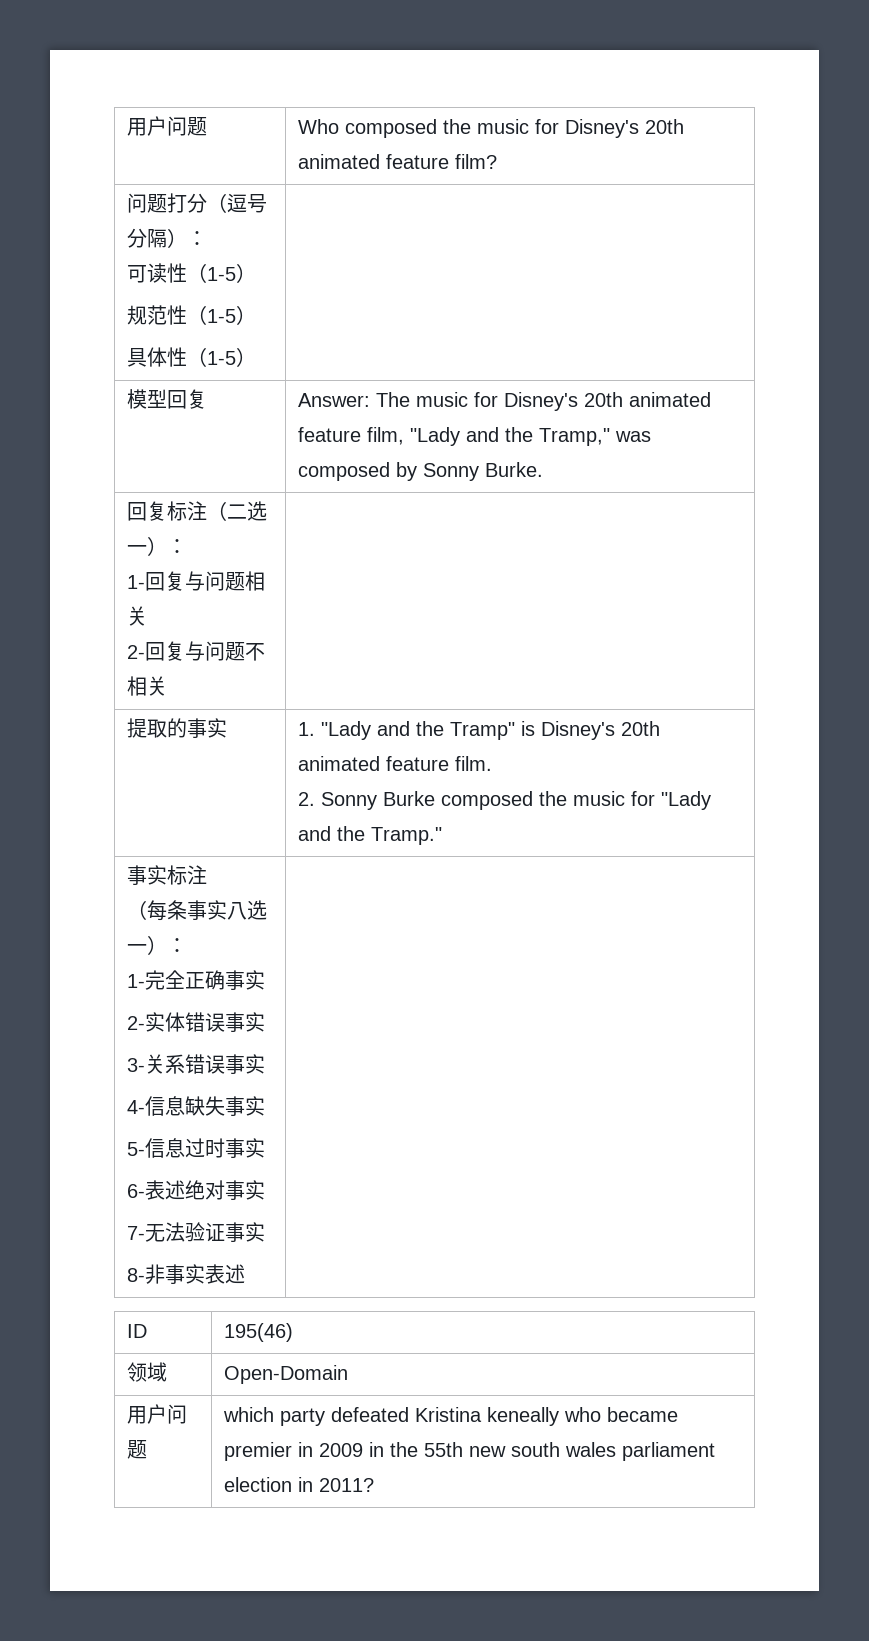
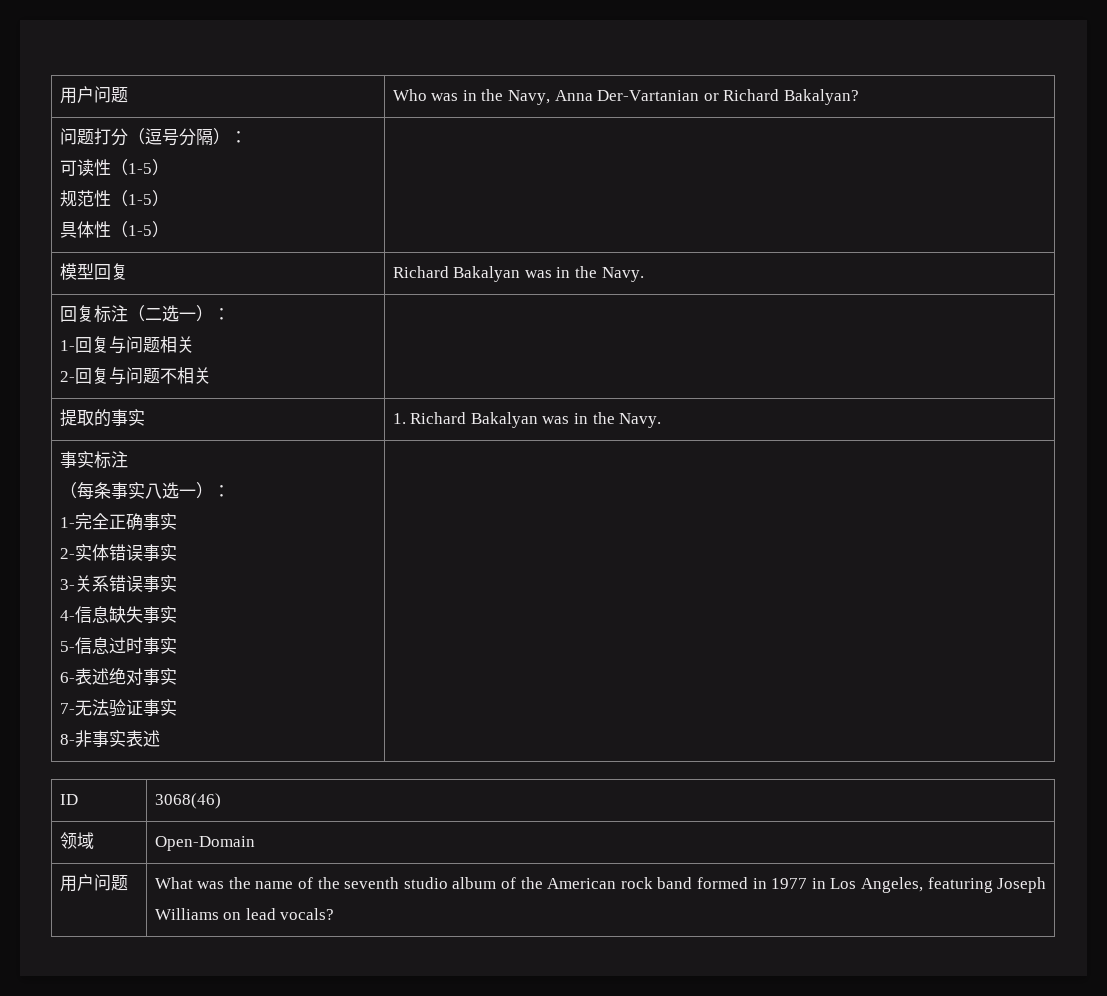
- 用户问题 | Who composed the music for Disney's 20th animated feature film?
+ 用户问题 | Who was in the Navy, Anna Der-Vartanian or Richard Bakalyan?
- 模型回复 | Answer: The music for Disney's 20th animated feature film, "Lady and the Tramp," was composed by Sonny Burke.
+ 模型回复 | Richard Bakalyan was in the Navy.
- 提取的事实 | 1. "Lady and the Tramp" is Disney's 20th animated feature film.
- 2. Sonny Burke composed the music for "Lady and the Tramp."
+ 提取的事实 | 1. Richard Bakalyan was in the Navy.
- ID | 195(46)
+ ID | 3068(46)
- 用户问题 | which party defeated Kristina keneally who became premier in 2009 in the 55th new south wales parliament election in 2011?
+ 用户问题 | What was the name of the seventh studio album of the American rock band formed in 1977 in Los Angeles, featuring Joseph Williams on lead vocals?

